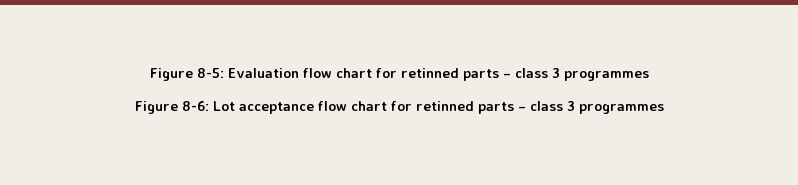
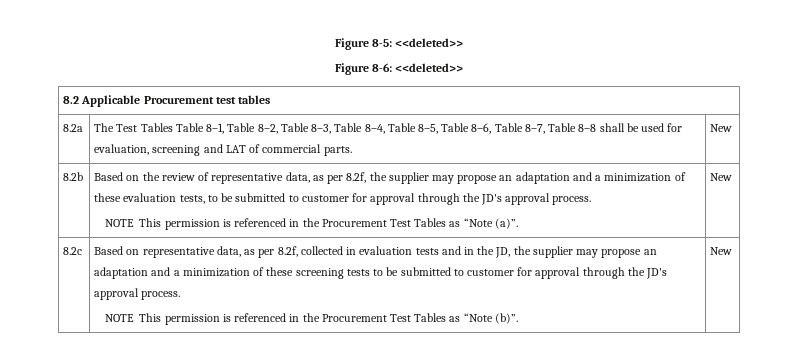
- Figure 8-5: Evaluation flow chart for retinned parts – class 3 programmes
- Figure 8-6: Lot acceptance flow chart for retinned parts – class 3 programmes
+ Figure 8-5: <<deleted>>
+ Figure 8-6: <<deleted>>
+ 8.2 Applicable Procurement test tables
+ 8.2a | The Test Tables Table 8–1, Table 8–2, Table 8–3, Table 8–4, Table 8–5, Table 8–6, Table 8–7, Table 8–8 shall be used for evaluation, screening and LAT of commercial parts. | New
+ 8.2b | Based on the review of representative data, as per 8.2f, the supplier may propose an adaptation and a minimization of these evaluation tests, to be submitted to customer for approval through the JD's approval process.
+ NOTE This permission is referenced in the Procurement Test Tables as “Note (a)”. | New
+ 8.2c | Based on representative data, as per 8.2f, collected in evaluation tests and in the JD, the supplier may propose an adaptation and a minimization of these screening tests to be submitted to customer for approval through the JD's approval process.
+ NOTE This permission is referenced in the Procurement Test Tables as “Note (b)”. | New

